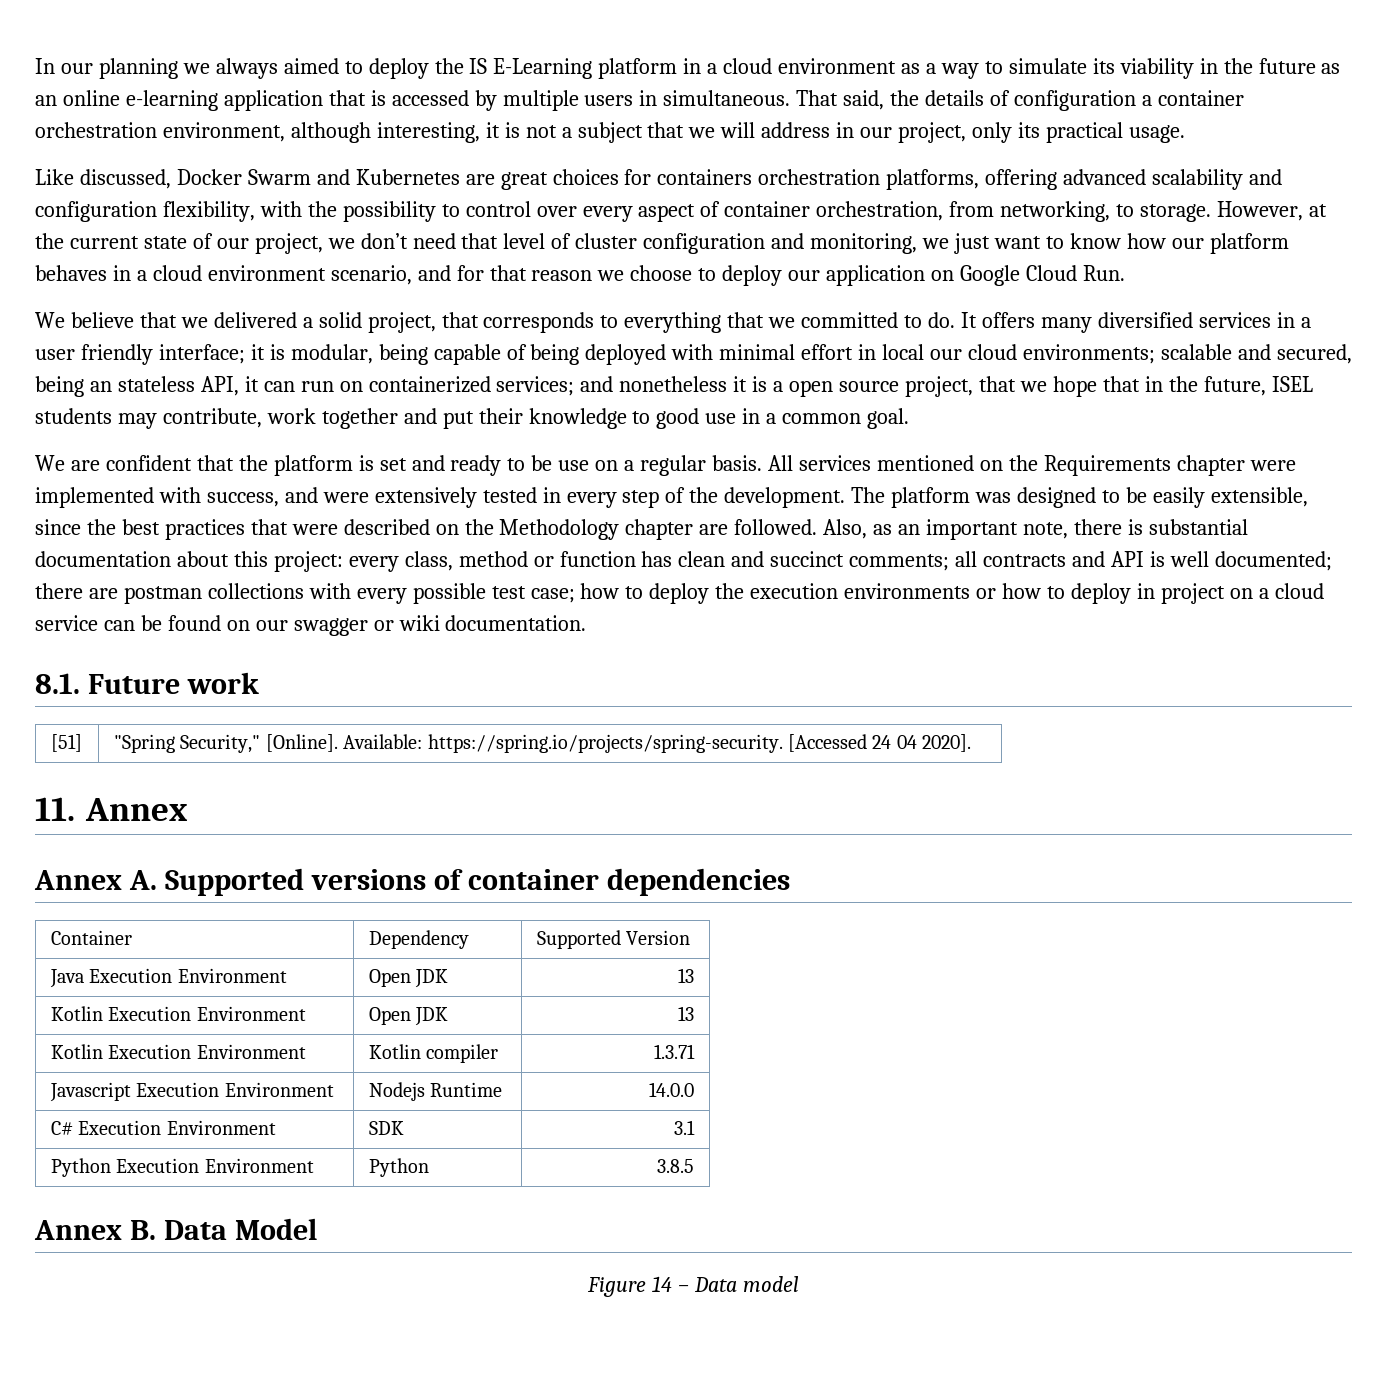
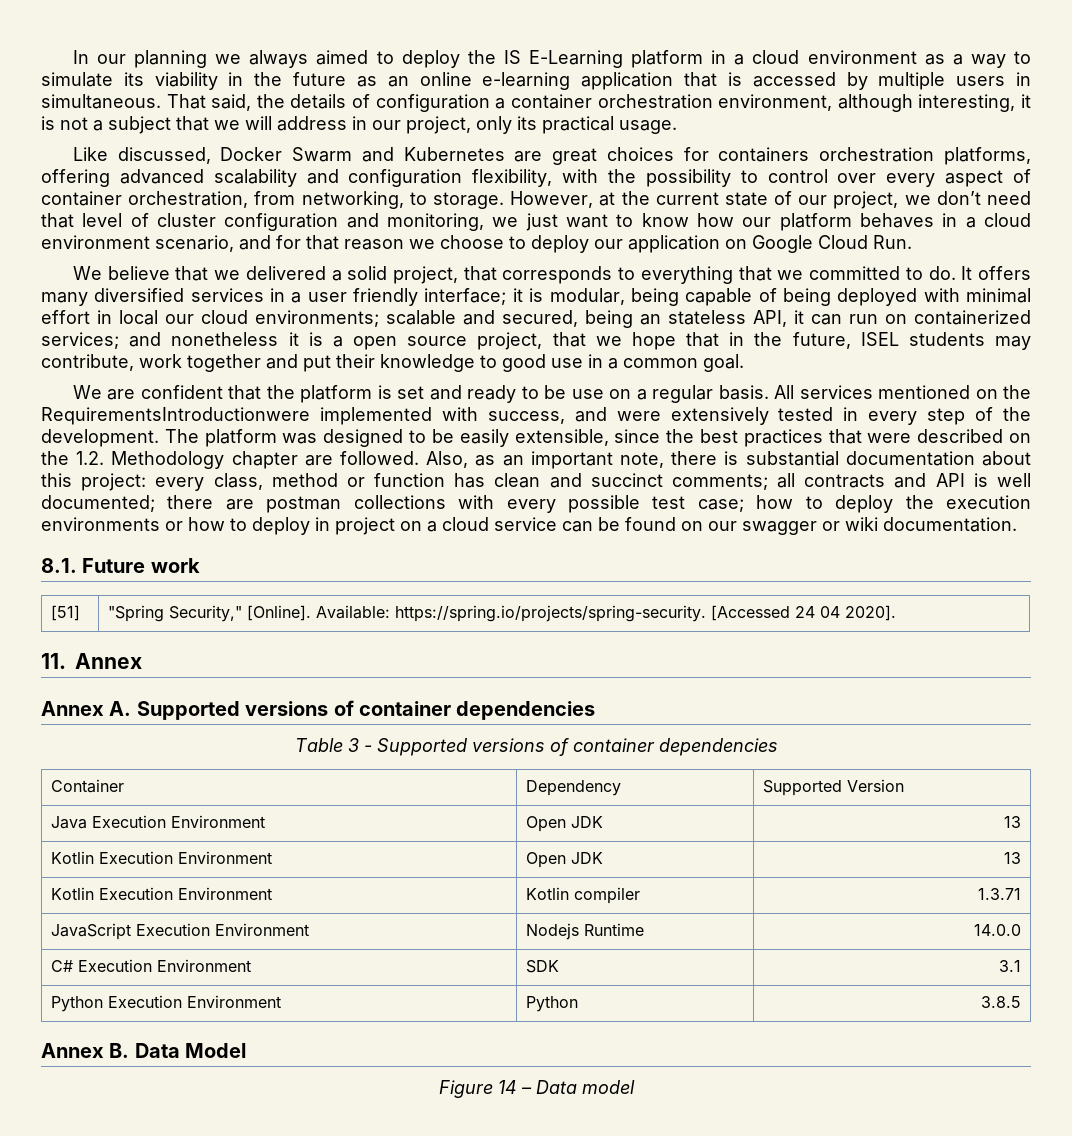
- All services mentioned on the Requirements chapter were implemented with success, and were extensively tested in every step of the development.
+ All services mentioned on the RequirementsIntroductionwere implemented with success, and were extensively tested in every step of the development.
- The platform was designed to be easily extensible, since the best practices that were described on the Methodology chapter are followed.
+ The platform was designed to be easily extensible, since the best practices that were described on the 1.2. Methodology chapter are followed.
+ Table 3 - Supported versions of container dependencies
- Javascript Execution Environment | Nodejs Runtime | 14.0.0
+ JavaScript Execution Environment | Nodejs Runtime | 14.0.0

